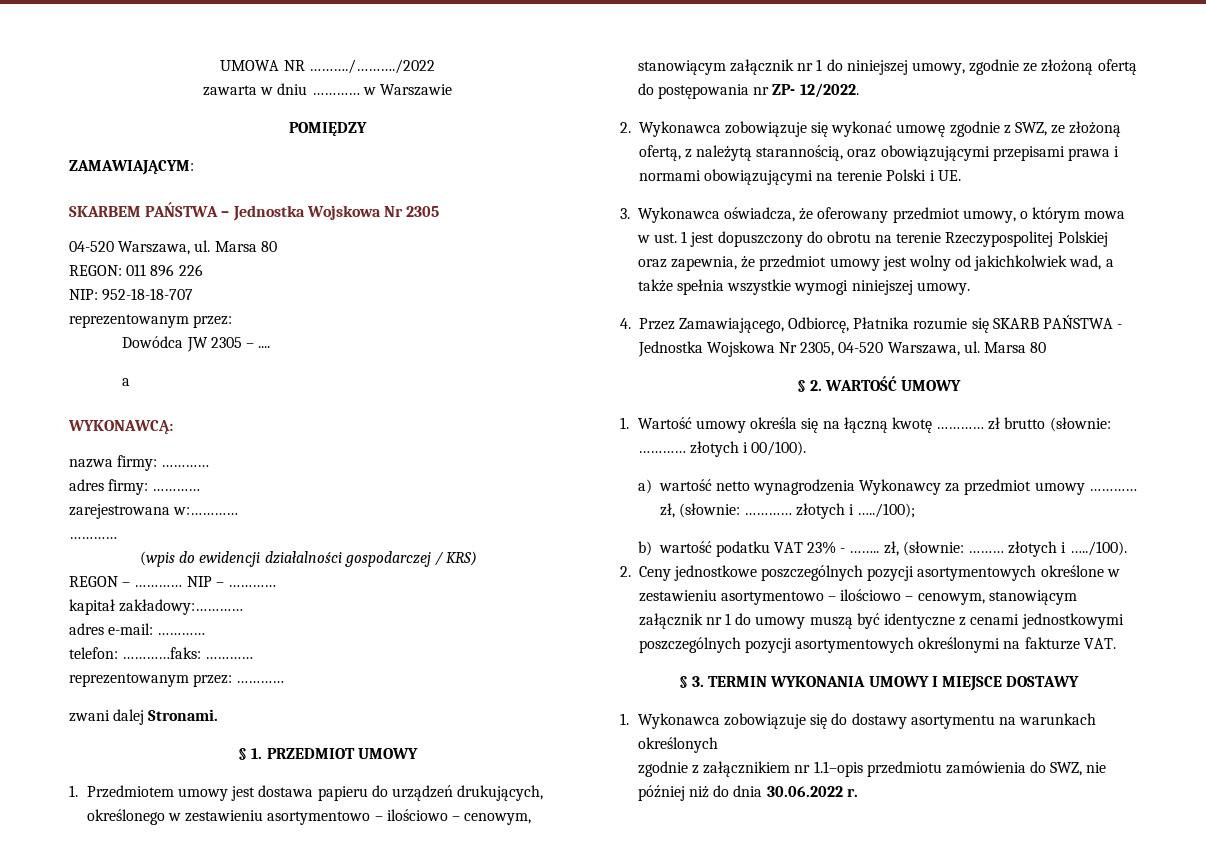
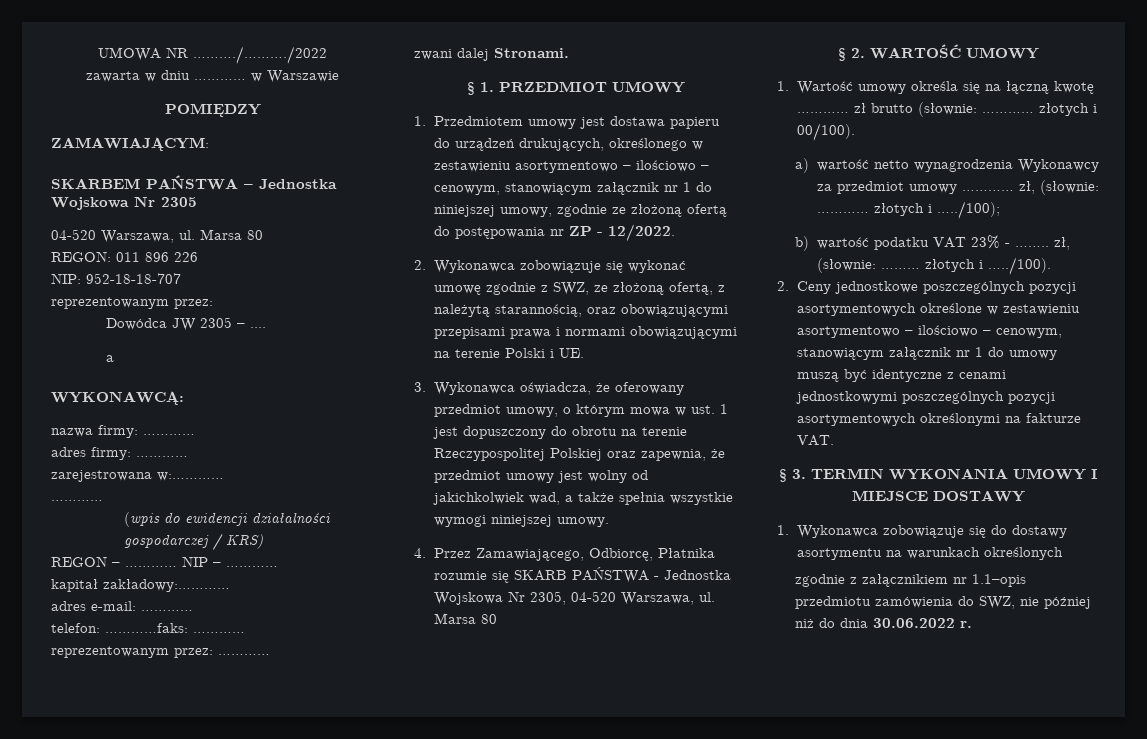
- 1. Przedmiotem umowy jest dostawa papieru do urządzeń drukujących, określonego w zestawieniu asortymentowo – ilościowo – cenowym, stanowiącym załącznik nr 1 do niniejszej umowy, zgodnie ze złożoną ofertą do postępowania nr ZP- 12/2022.
+ 1. Przedmiotem umowy jest dostawa papieru do urządzeń drukujących, określonego w zestawieniu asortymentowo – ilościowo – cenowym, stanowiącym załącznik nr 1 do niniejszej umowy, zgodnie ze złożoną ofertą do postępowania nr ZP - 12/2022.

